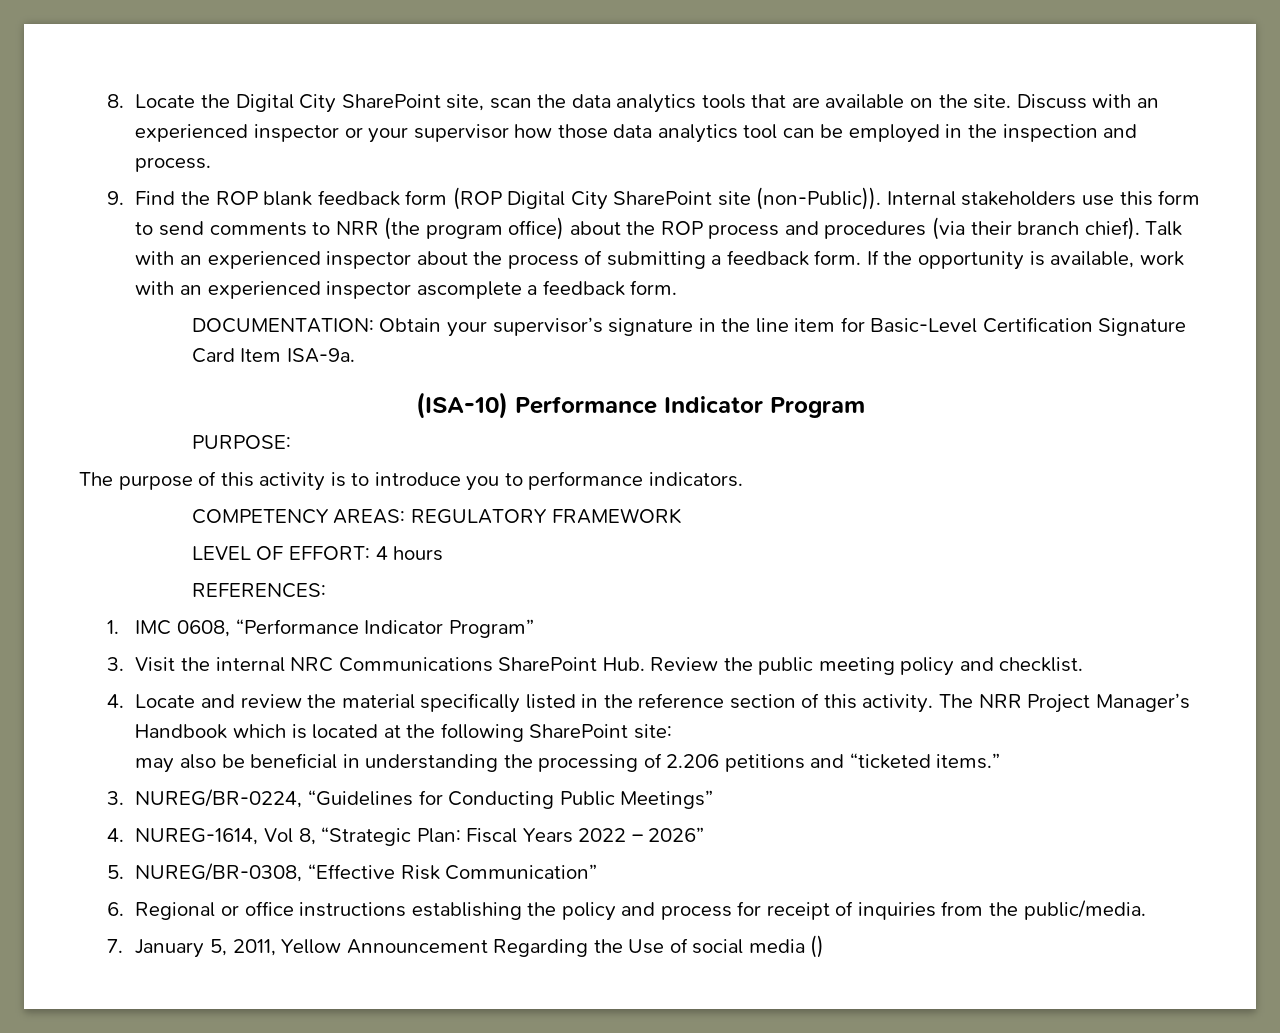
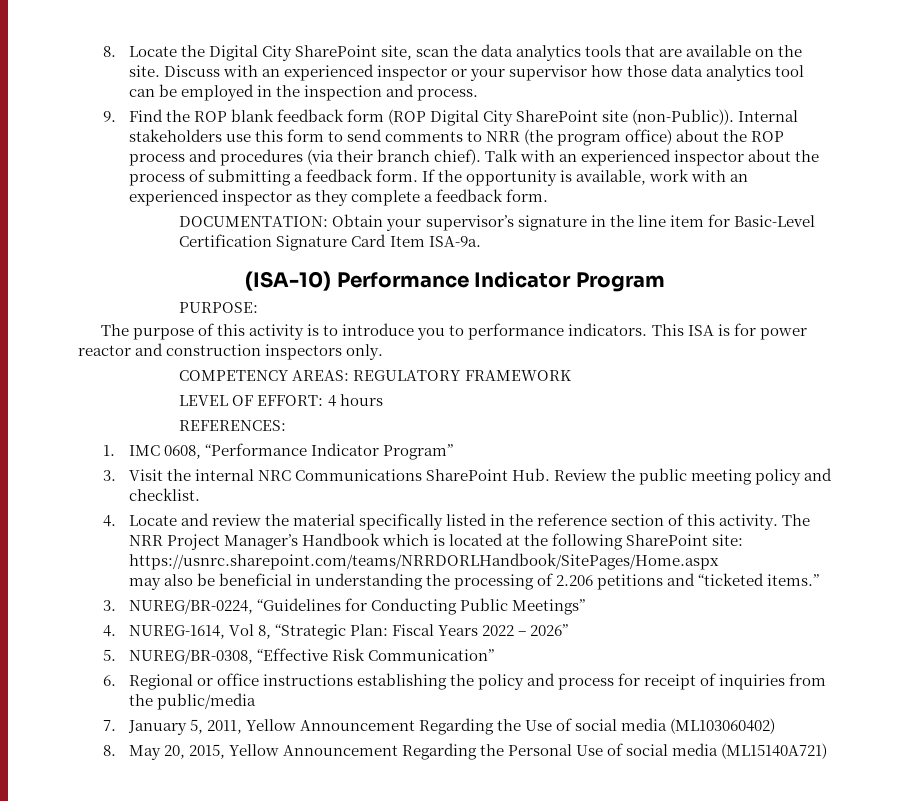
- If the opportunity is available, work with an experienced inspector ascomplete a feedback form.
+ If the opportunity is available, work with an experienced inspector as they complete a feedback form.
+ This ISA is for power reactor and construction inspectors only.
- The NRR Project Manager’s Handbook which is located at the following SharePoint site:
+ The NRR Project Manager’s Handbook which is located at the following SharePoint site: https://usnrc.sharepoint.com/teams/NRRDORLHandbook/SitePages/Home.aspx
- 6. Regional or office instructions establishing the policy and process for receipt of inquiries from the public/media.
+ 6. Regional or office instructions establishing the policy and process for receipt of inquiries from the public/media
- 7. January 5, 2011, Yellow Announcement Regarding the Use of social media ()
+ 7. January 5, 2011, Yellow Announcement Regarding the Use of social media (ML103060402)
+ 8. May 20, 2015, Yellow Announcement Regarding the Personal Use of social media (ML15140A721)

